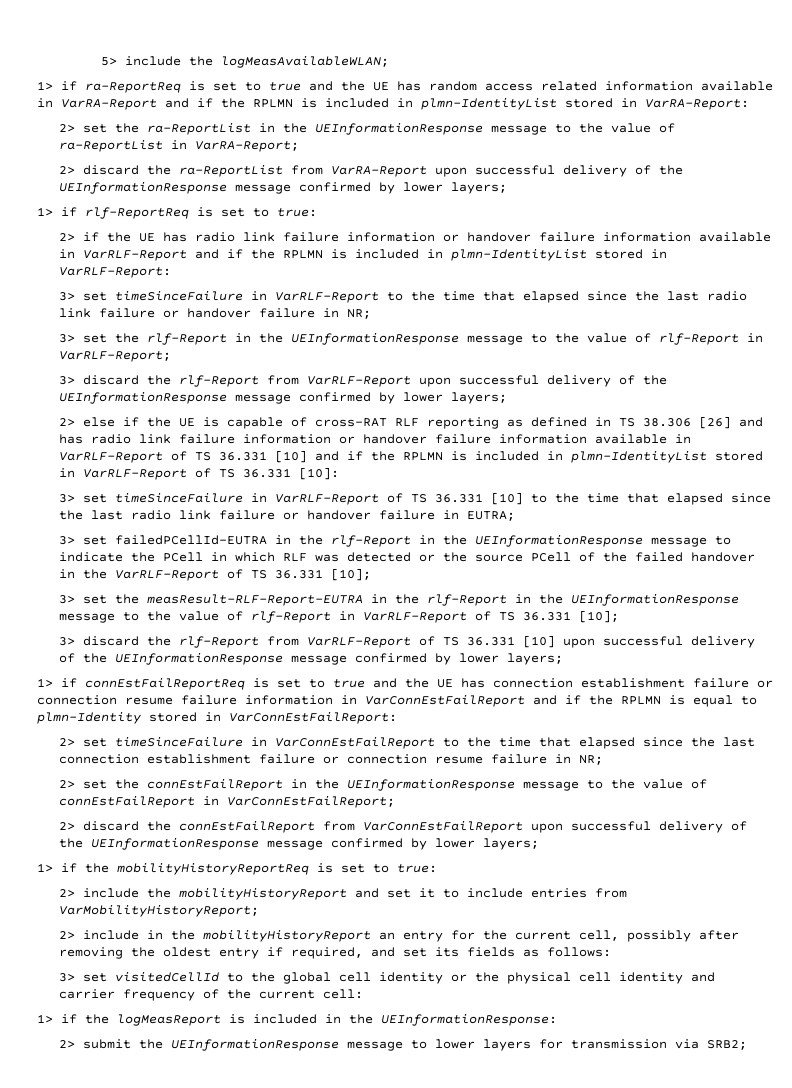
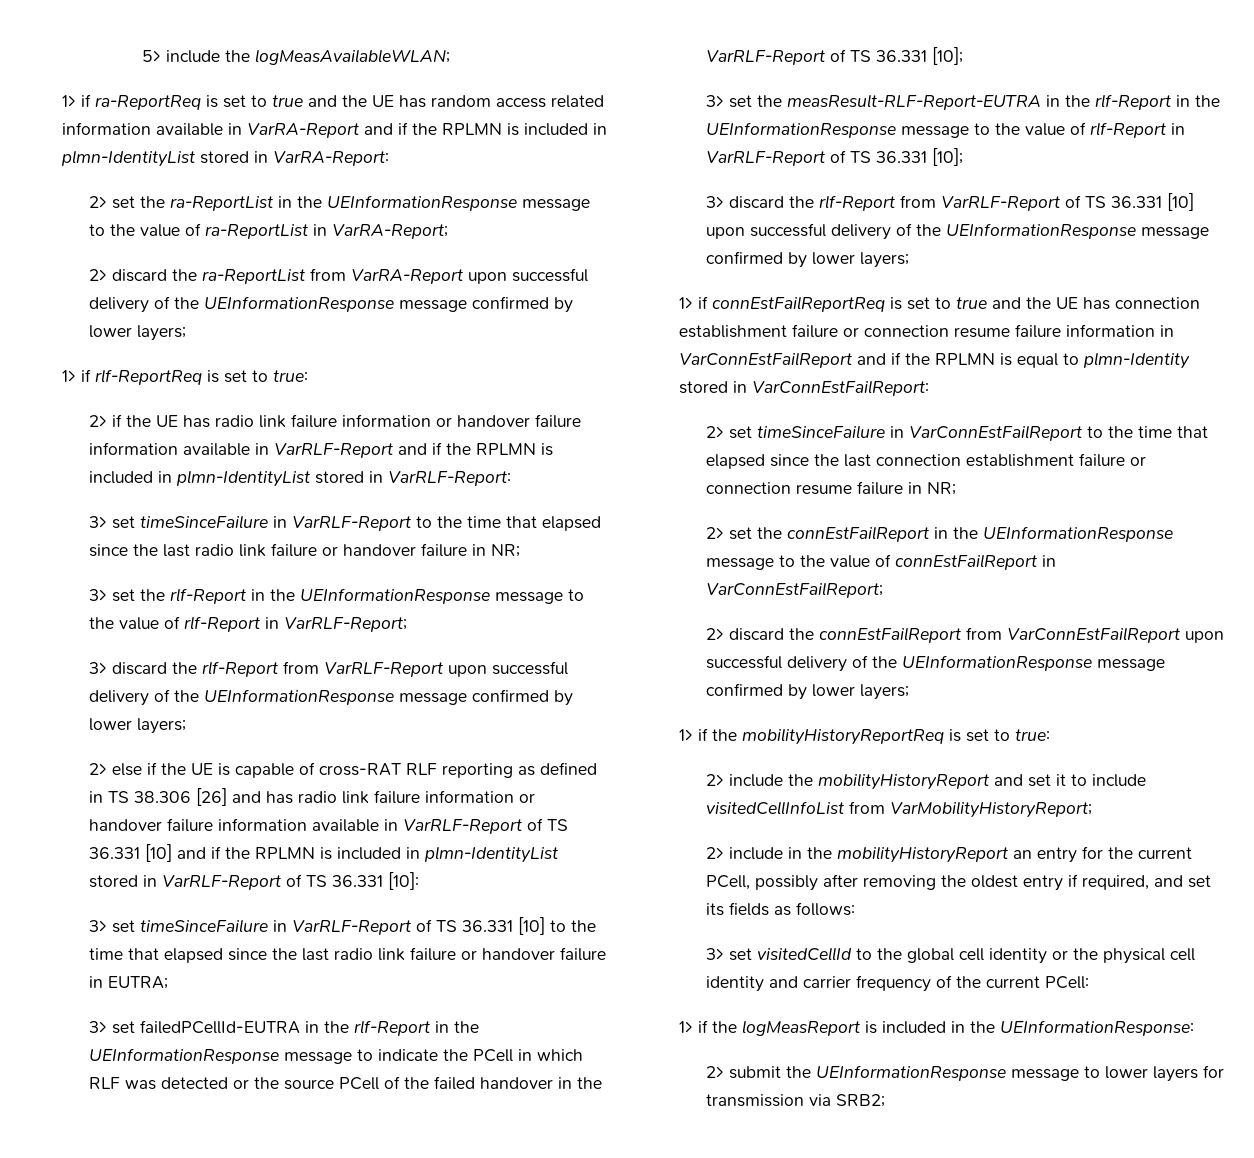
- 2> include the mobilityHistoryReport and set it to include entries from VarMobilityHistoryReport;
+ 2> include the mobilityHistoryReport and set it to include visitedCellInfoList from VarMobilityHistoryReport;
- 2> include in the mobilityHistoryReport an entry for the current cell, possibly after removing the oldest entry if required, and set its fields as follows:
+ 2> include in the mobilityHistoryReport an entry for the current PCell, possibly after removing the oldest entry if required, and set its fields as follows:
- 3> set visitedCellId to the global cell identity or the physical cell identity and carrier frequency of the current cell:
+ 3> set visitedCellId to the global cell identity or the physical cell identity and carrier frequency of the current PCell:

